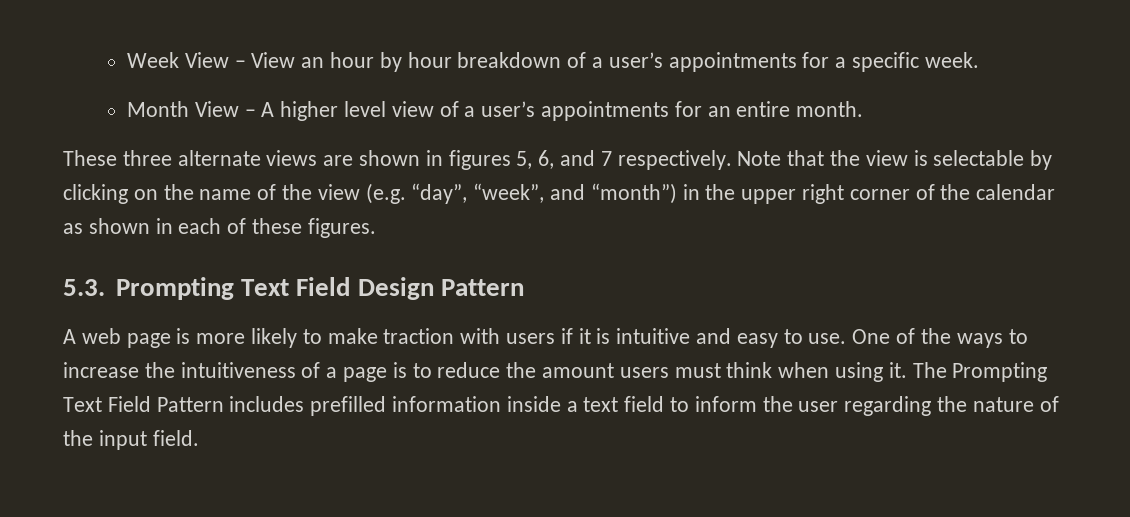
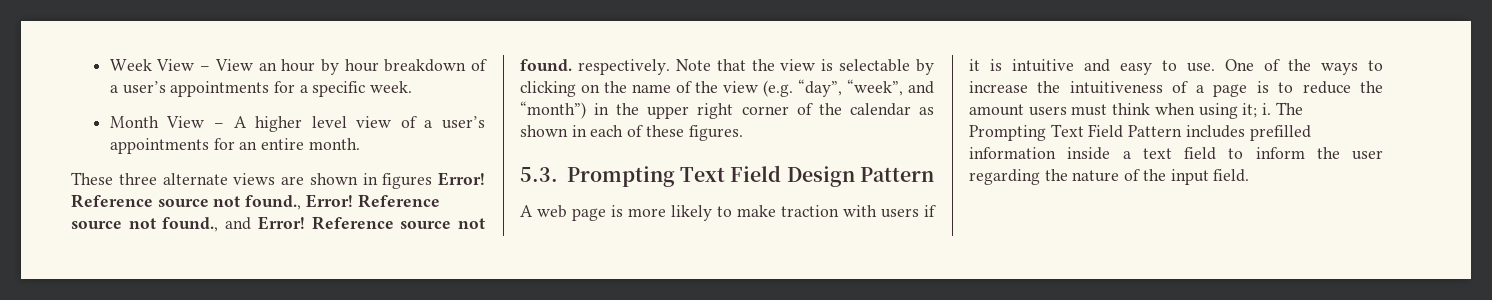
- These three alternate views are shown in figures 5, 6, and 7 respectively.
+ These three alternate views are shown in figures Error! Reference source not found., Error! Reference source not found., and Error! Reference source not found. respectively.
- One of the ways to increase the intuitiveness of a page is to reduce the amount users must think when using it.
+ One of the ways to increase the intuitiveness of a page is to reduce the amount users must think when using it; i.

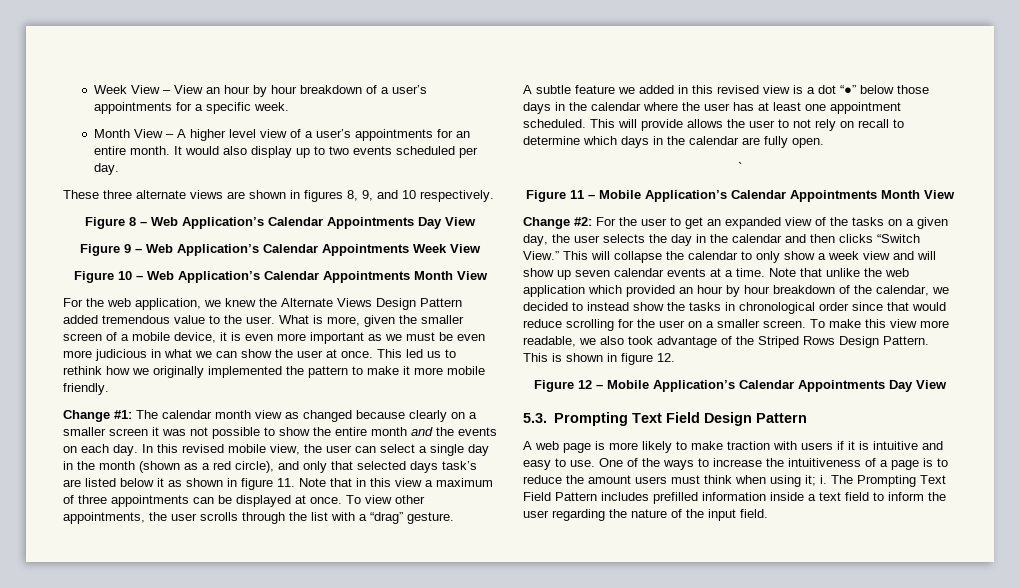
+ It would also display up to two events scheduled per day.
- These three alternate views are shown in figures Error! Reference source not found., Error! Reference source not found., and Error! Reference source not found. respectively. Note that the view is selectable by clicking on the name of the view (e.g. “day”, “week”, and “month”) in the upper right corner of the calendar as shown in each of these figures.
+ These three alternate views are shown in figures 8, 9, and 10 respectively.
+ Figure 8 – Web Application’s Calendar Appointments Day View
+ Figure 9 – Web Application’s Calendar Appointments Week View
+ Figure 10 – Web Application’s Calendar Appointments Month View
+ For the web application, we knew the Alternate Views Design Pattern added tremendous value to the user. What is more, given the smaller screen of a mobile device, it is even more important as we must be even more judicious in what we can show the user at once. This led us to rethink how we originally implemented the pattern to make it more mobile friendly.
+ Change #1: The calendar month view as changed because clearly on a smaller screen it was not possible to show the entire month and the events on each day. In this revised mobile view, the user can select a single day in the month (shown as a red circle), and only that selected days task’s are listed below it as shown in figure 11. Note that in this view a maximum of three appointments can be displayed at once. To view other appointments, the user scrolls through the list with a “drag” gesture.
+ A subtle feature we added in this revised view is a dot “●” below those days in the calendar where the user has at least one appointment scheduled. This will provide allows the user to not rely on recall to determine which days in the calendar are fully open.
+ `
+ Figure 11 – Mobile Application’s Calendar Appointments Month View
+ Change #2: For the user to get an expanded view of the tasks on a given day, the user selects the day in the calendar and then clicks “Switch View.” This will collapse the calendar to only show a week view and will show up seven calendar events at a time. Note that unlike the web application which provided an hour by hour breakdown of the calendar, we decided to instead show the tasks in chronological order since that would reduce scrolling for the user on a smaller screen. To make this view more readable, we also took advantage of the Striped Rows Design Pattern. This is shown in figure 12.
+ Figure 12 – Mobile Application’s Calendar Appointments Day View

